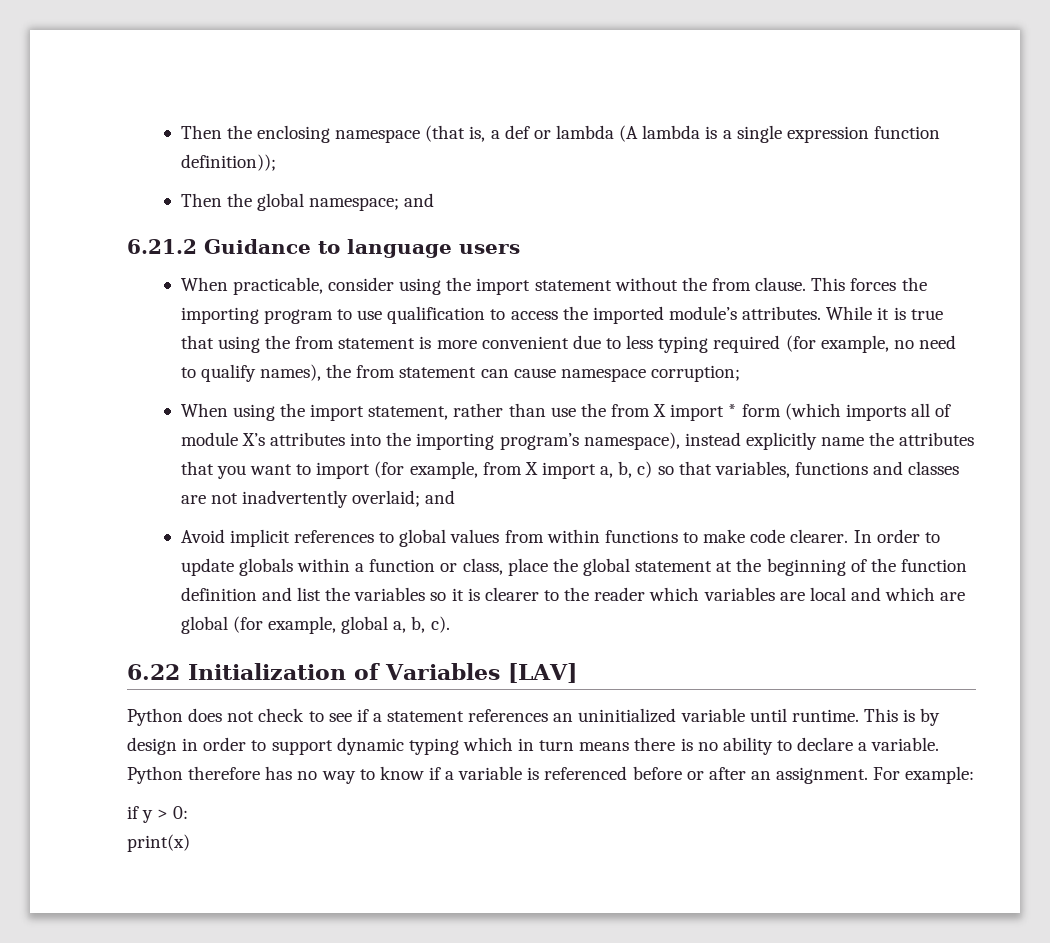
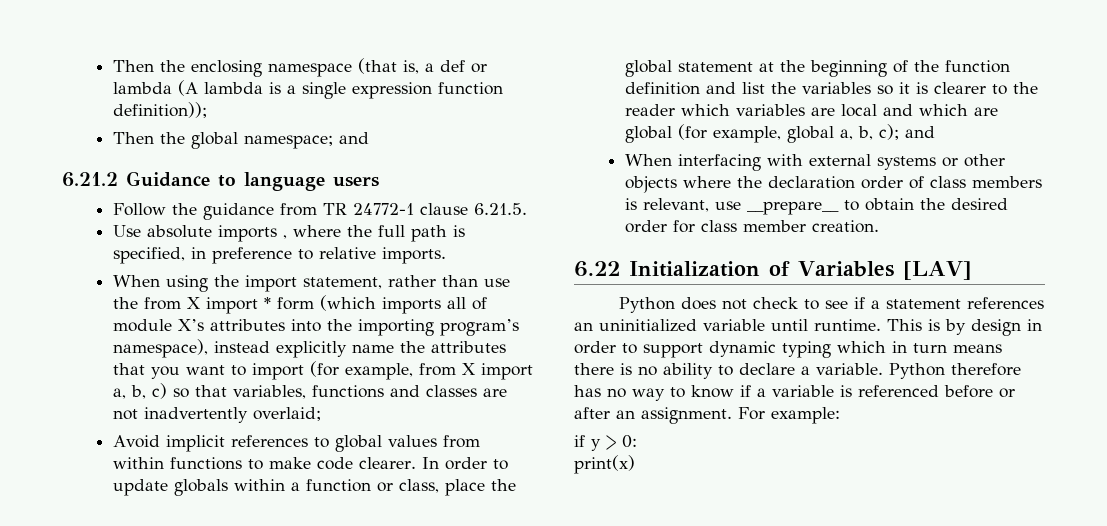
- When practicable, consider using the import statement without the from clause. This forces the importing program to use qualification to access the imported module’s attributes. While it is true that using the from statement is more convenient due to less typing required (for example, no need to qualify names), the from statement can cause namespace corruption;
+ Follow the guidance from TR 24772-1 clause 6.21.5.
+ Use absolute imports , where the full path is specified, in preference to relative imports.
- When using the import statement, rather than use the from X import * form (which imports all of module X’s attributes into the importing program’s namespace), instead explicitly name the attributes that you want to import (for example, from X import a, b, c) so that variables, functions and classes are not inadvertently overlaid; and
+ When using the import statement, rather than use the from X import * form (which imports all of module X’s attributes into the importing program’s namespace), instead explicitly name the attributes that you want to import (for example, from X import a, b, c) so that variables, functions and classes are not inadvertently overlaid;
- In order to update globals within a function or class, place the global statement at the beginning of the function definition and list the variables so it is clearer to the reader which variables are local and which are global (for example, global a, b, c).
+ In order to update globals within a function or class, place the global statement at the beginning of the function definition and list the variables so it is clearer to the reader which variables are local and which are global (for example, global a, b, c); and
+ When interfacing with external systems or other objects where the declaration order of class members is relevant, use __prepare__ to obtain the desired order for class member creation.

